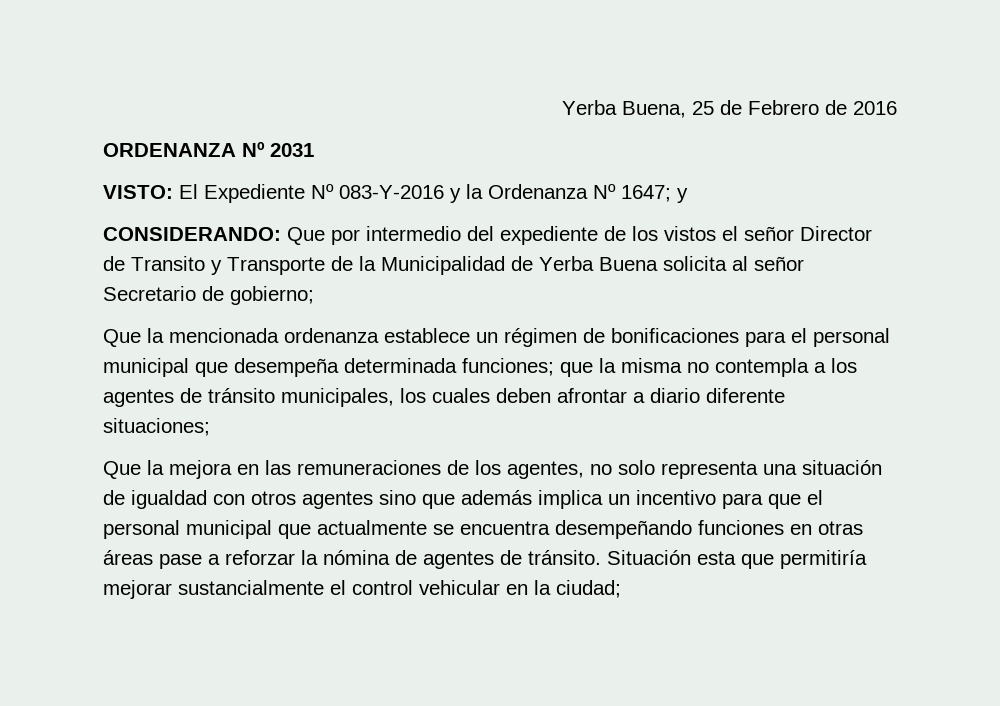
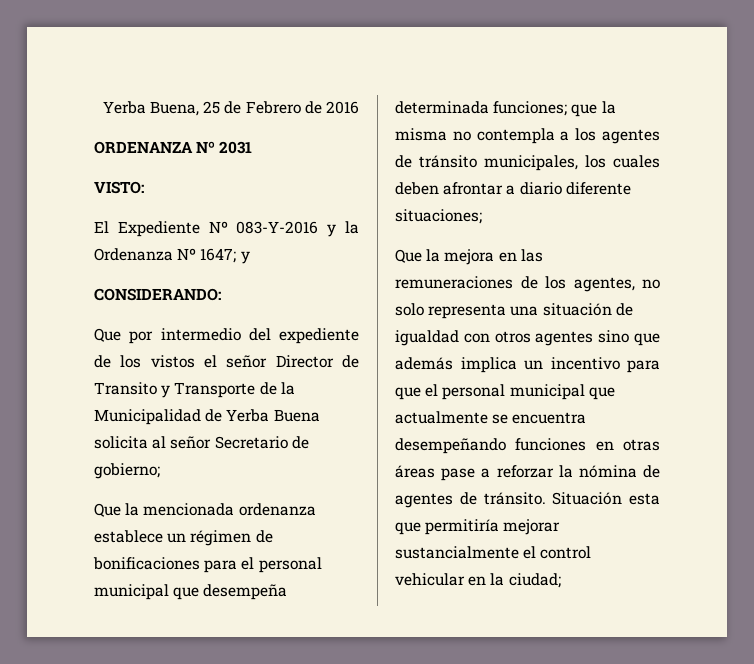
- VISTO: El Expediente Nº 083-Y-2016 y la Ordenanza Nº 1647; y
+ VISTO:
+ El Expediente Nº 083-Y-2016 y la Ordenanza Nº 1647; y
- CONSIDERANDO: Que por intermedio del expediente de los vistos el señor Director de Transito y Transporte de la Municipalidad de Yerba Buena solicita al señor Secretario de gobierno;
+ CONSIDERANDO:
+ Que por intermedio del expediente de los vistos el señor Director de Transito y Transporte de la Municipalidad de Yerba Buena solicita al señor Secretario de gobierno;

